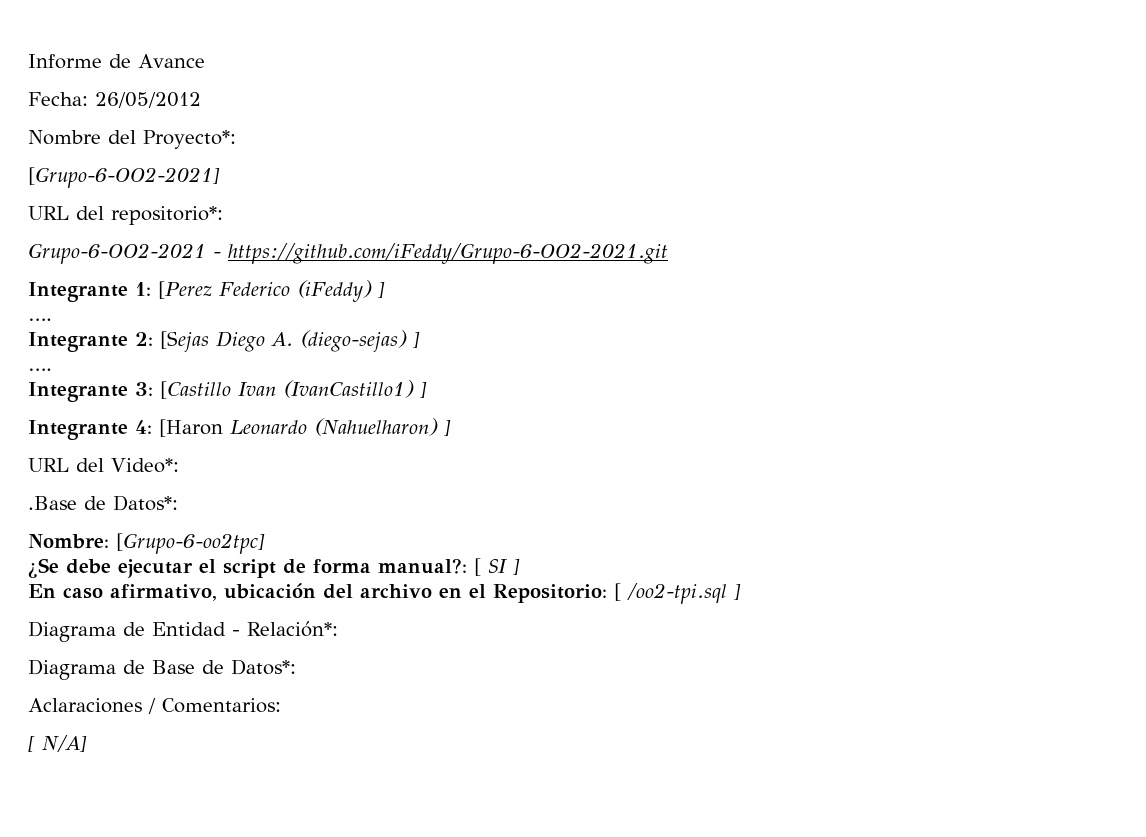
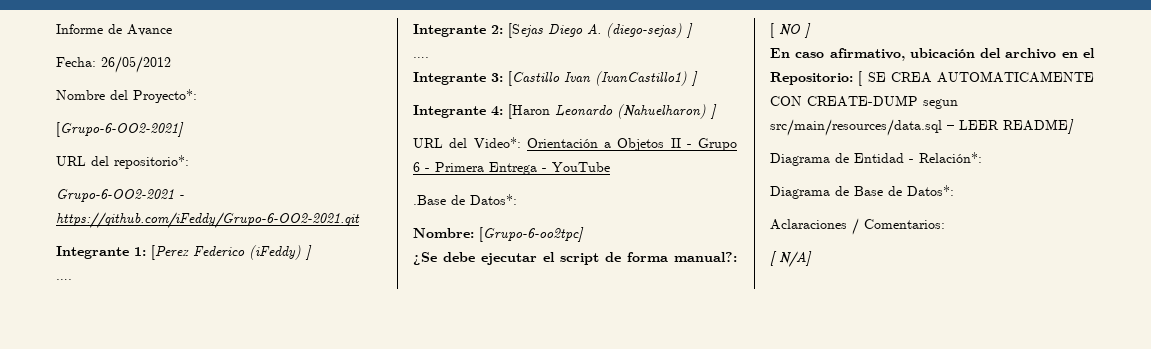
- URL del Video*:
+ URL del Video*: Orientación a Objetos II - Grupo 6 - Primera Entrega - YouTube
- ¿Se debe ejecutar el script de forma manual?: [ SI ]
+ ¿Se debe ejecutar el script de forma manual?: [ NO ]
- En caso afirmativo, ubicación del archivo en el Repositorio: [ /oo2-tpi.sql ]
+ En caso afirmativo, ubicación del archivo en el Repositorio: [ SE CREA AUTOMATICAMENTE CON CREATE-DUMP segun src/main/resources/data.sql – LEER README]

